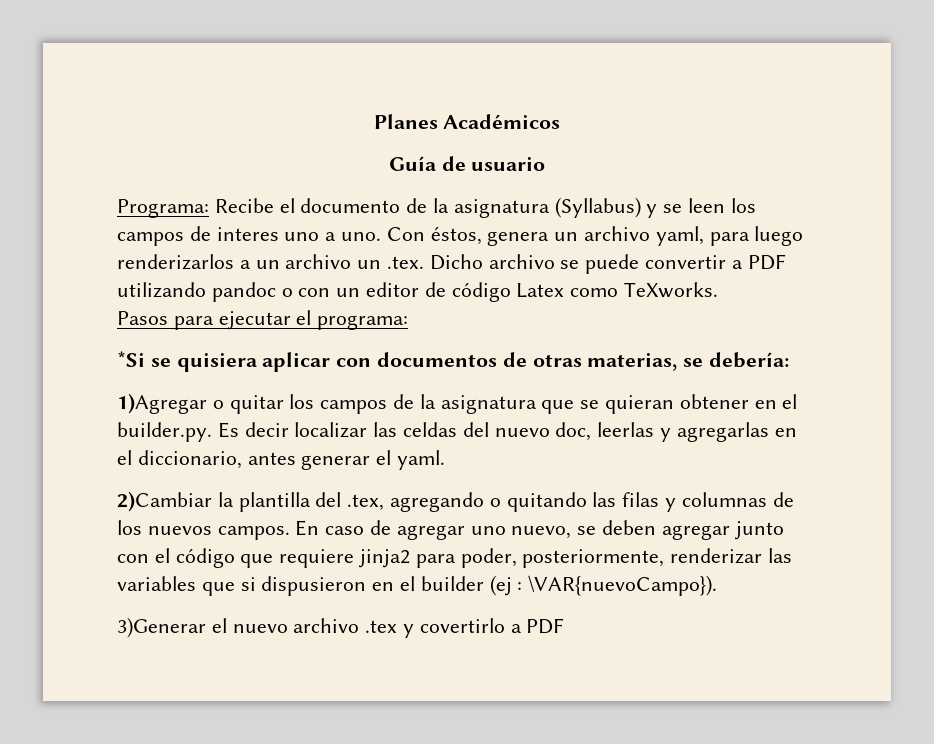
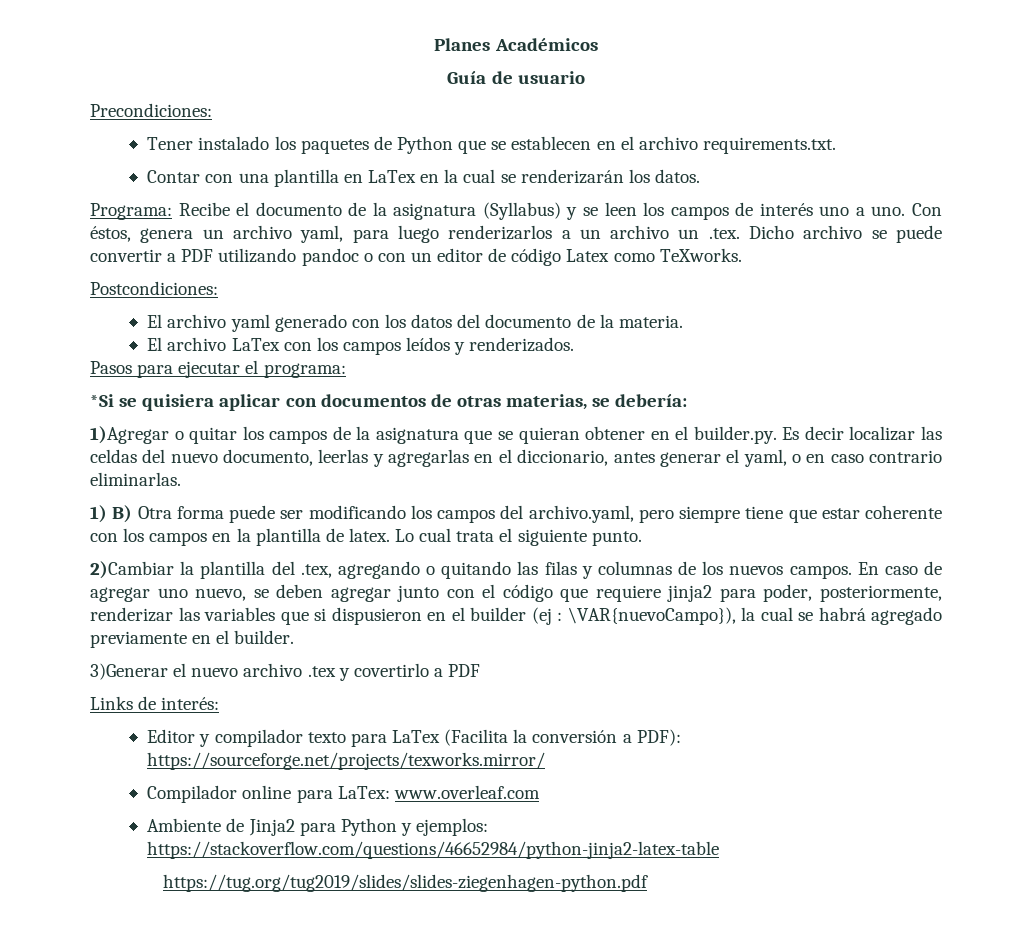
+ Precondiciones:
+ Tener instalado los paquetes de Python que se establecen en el archivo requirements.txt.
+ Contar con una plantilla en LaTex en la cual se renderizarán los datos.
- Programa: Recibe el documento de la asignatura (Syllabus) y se leen los campos de interes uno a uno.
+ Programa: Recibe el documento de la asignatura (Syllabus) y se leen los campos de interés uno a uno.
+ Postcondiciones:
+ El archivo yaml generado con los datos del documento de la materia.
+ El archivo LaTex con los campos leídos y renderizados.
- 1)Agregar o quitar los campos de la asignatura que se quieran obtener en el builder.py. Es decir localizar las celdas del nuevo doc, leerlas y agregarlas en el diccionario, antes generar el yaml.
+ 1)Agregar o quitar los campos de la asignatura que se quieran obtener en el builder.py. Es decir localizar las celdas del nuevo documento, leerlas y agregarlas en el diccionario, antes generar el yaml, o en caso contrario eliminarlas.
+ 1) B) Otra forma puede ser modificando los campos del archivo.yaml, pero siempre tiene que estar coherente con los campos en la plantilla de latex. Lo cual trata el siguiente punto.
- En caso de agregar uno nuevo, se deben agregar junto con el código que requiere jinja2 para poder, posteriormente, renderizar las variables que si dispusieron en el builder (ej : \VAR{nuevoCampo}).
+ En caso de agregar uno nuevo, se deben agregar junto con el código que requiere jinja2 para poder, posteriormente, renderizar las variables que si dispusieron en el builder (ej : \VAR{nuevoCampo}), la cual se habrá agregado previamente en el builder.
+ Links de interés:
+ Editor y compilador texto para LaTex (Facilita la conversión a PDF): https://sourceforge.net/projects/texworks.mirror/
+ Compilador online para LaTex: www.overleaf.com
+ Ambiente de Jinja2 para Python y ejemplos: https://stackoverflow.com/questions/46652984/python-jinja2-latex-table
+ https://tug.org/tug2019/slides/slides-ziegenhagen-python.pdf

